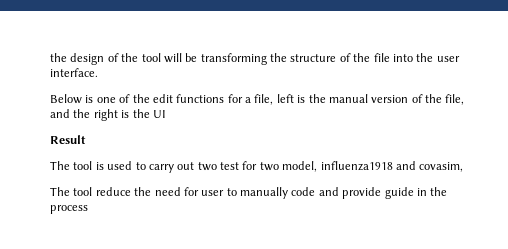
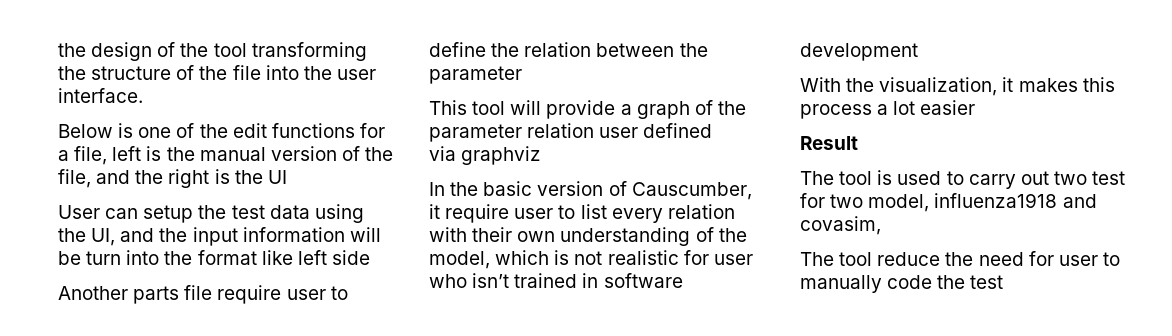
- the design of the tool will be transforming the structure of the file into the user interface.
+ the design of the tool transforming the structure of the file into the user interface.
+ User can setup the test data using the UI, and the input information will be turn into the format like left side
+ Another parts file require user to define the relation between the parameter
+ This tool will provide a graph of the parameter relation user defined
+ via graphviz
+ In the basic version of Causcumber, it require user to list every relation with their own understanding of the model, which is not realistic for user who isn’t trained in software development
+ With the visualization, it makes this process a lot easier
- The tool reduce the need for user to manually code and provide guide in the process
+ The tool reduce the need for user to manually code the test

